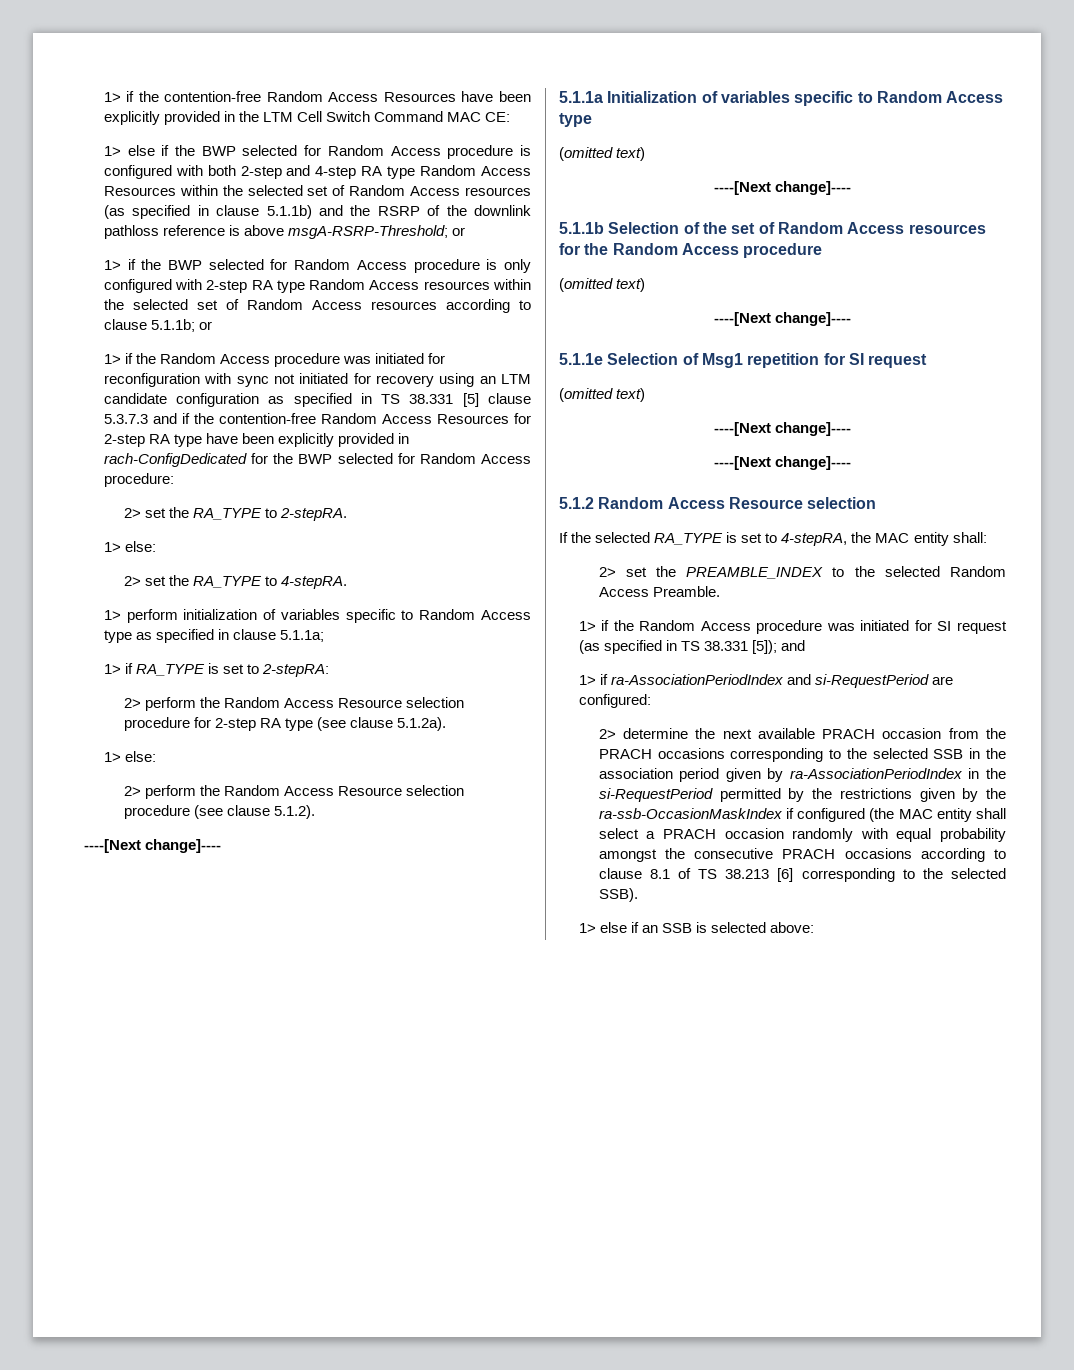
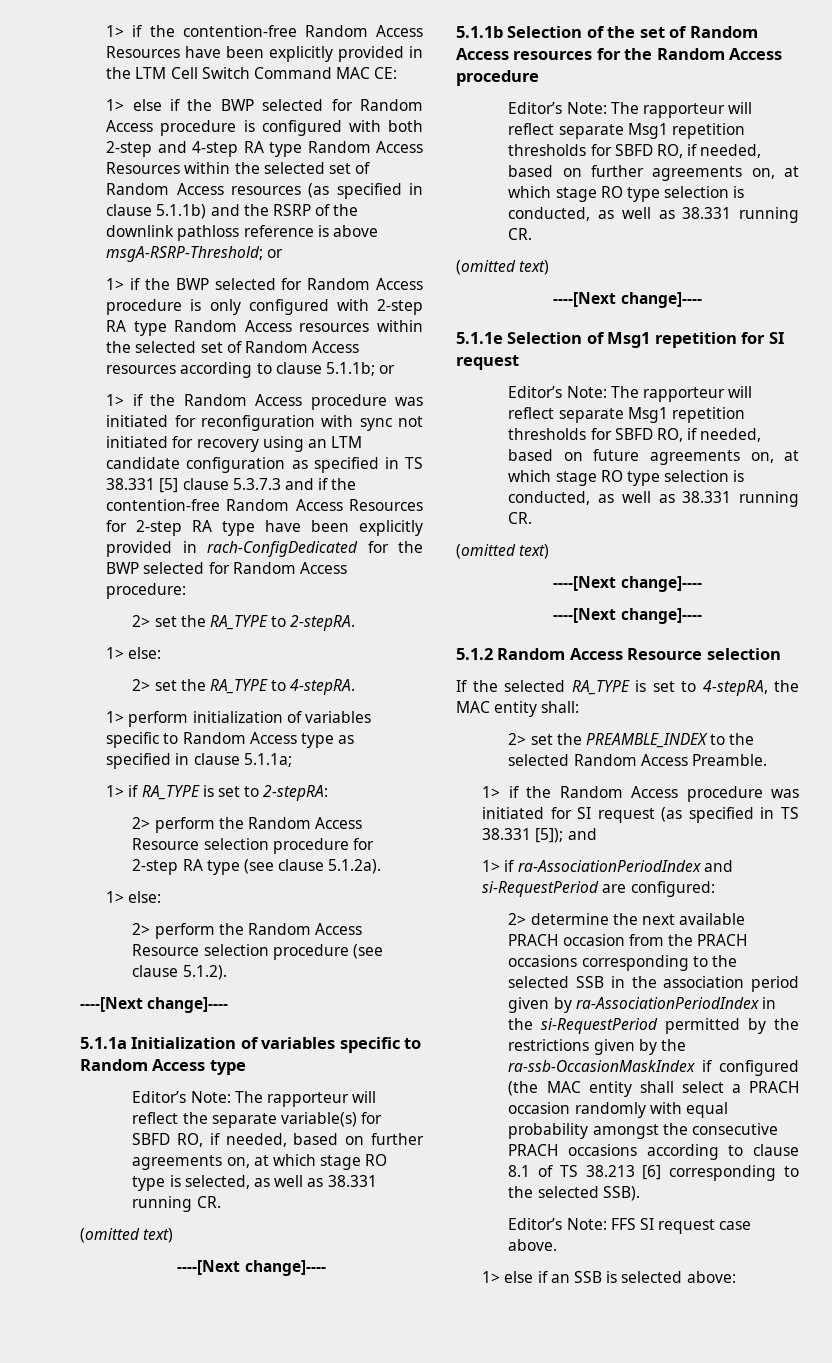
+ Editor’s Note: The rapporteur will reflect the separate variable(s) for SBFD RO, if needed, based on further agreements on, at which stage RO type is selected, as well as 38.331 running CR.
+ Editor’s Note: The rapporteur will reflect separate Msg1 repetition thresholds for SBFD RO, if needed, based on further agreements on, at which stage RO type selection is conducted, as well as 38.331 running CR.
+ Editor’s Note: The rapporteur will reflect separate Msg1 repetition thresholds for SBFD RO, if needed, based on future agreements on, at which stage RO type selection is conducted, as well as 38.331 running CR.
+ Editor’s Note: FFS SI request case above.

